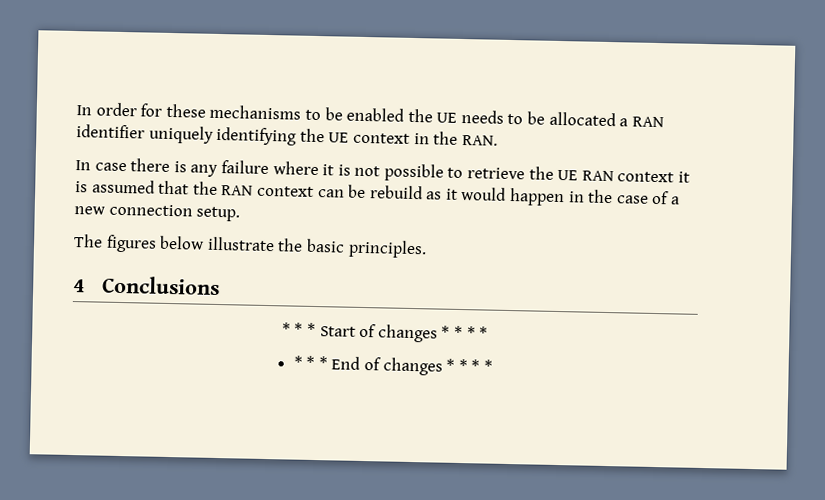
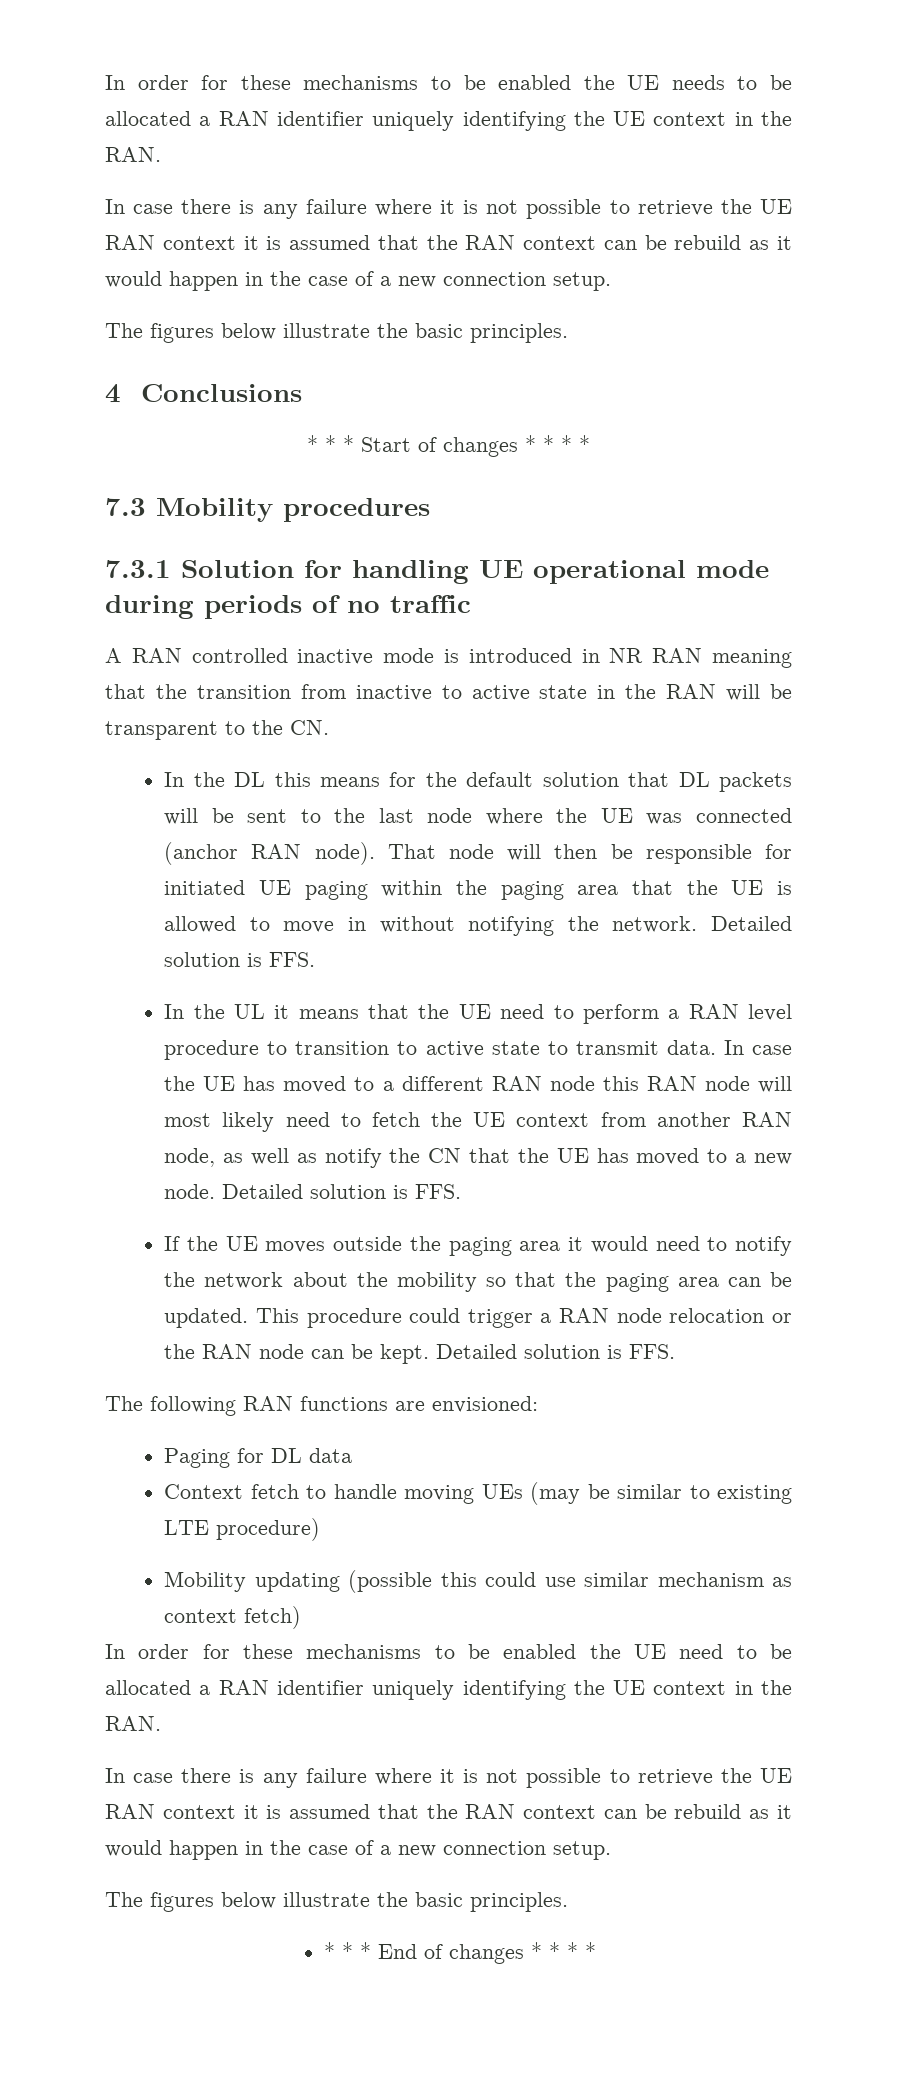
+ 7.3 Mobility procedures
+ 7.3.1 Solution for handling UE operational mode during periods of no traffic
+ A RAN controlled inactive mode is introduced in NR RAN meaning that the transition from inactive to active state in the RAN will be transparent to the CN.
+ In the DL this means for the default solution that DL packets will be sent to the last node where the UE was connected (anchor RAN node). That node will then be responsible for initiated UE paging within the paging area that the UE is allowed to move in without notifying the network. Detailed solution is FFS.
+ In the UL it means that the UE need to perform a RAN level procedure to transition to active state to transmit data. In case the UE has moved to a different RAN node this RAN node will most likely need to fetch the UE context from another RAN node, as well as notify the CN that the UE has moved to a new node. Detailed solution is FFS.
+ If the UE moves outside the paging area it would need to notify the network about the mobility so that the paging area can be updated. This procedure could trigger a RAN node relocation or the RAN node can be kept. Detailed solution is FFS.
+ The following RAN functions are envisioned:
+ Paging for DL data
+ Context fetch to handle moving UEs (may be similar to existing LTE procedure)
+ Mobility updating (possible this could use similar mechanism as context fetch)
+ In order for these mechanisms to be enabled the UE need to be allocated a RAN identifier uniquely identifying the UE context in the RAN.
+ In case there is any failure where it is not possible to retrieve the UE RAN context it is assumed that the RAN context can be rebuild as it would happen in the case of a new connection setup.
+ The figures below illustrate the basic principles.

